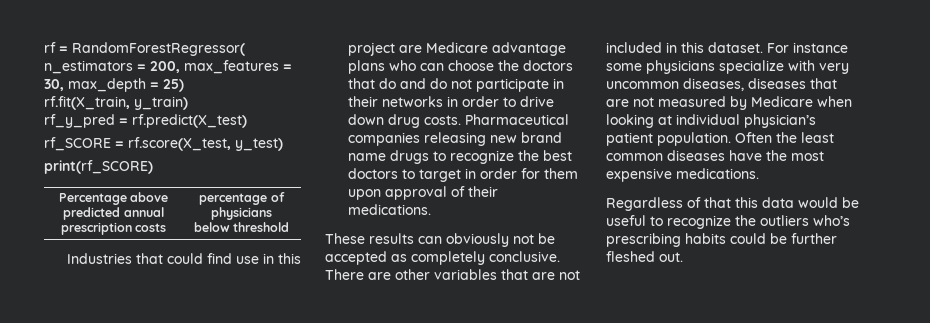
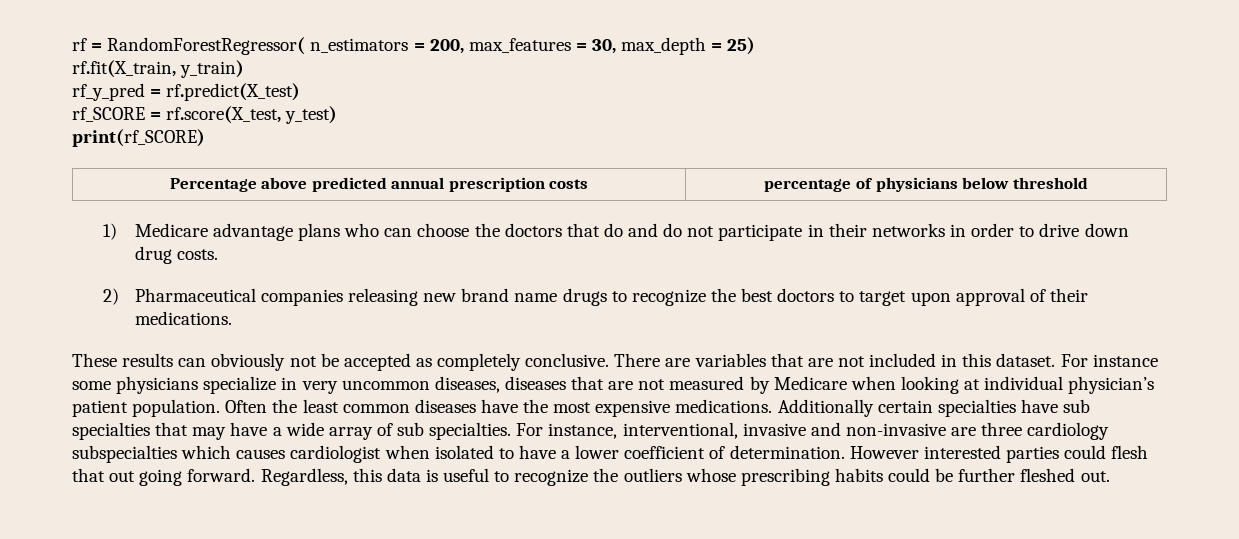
- Industries that could find use in this project are Medicare advantage plans who can choose the doctors that do and do not participate in their networks in order to drive down drug costs. Pharmaceutical companies releasing new brand name drugs to recognize the best doctors to target in order for them upon approval of their medications.
+ 1) Medicare advantage plans who can choose the doctors that do and do not participate in their networks in order to drive down drug costs.
+ 2) Pharmaceutical companies releasing new brand name drugs to recognize the best doctors to target upon approval of their medications.
- There are other variables that are not included in this dataset.
+ There are variables that are not included in this dataset.
- For instance some physicians specialize with very uncommon diseases, diseases that are not measured by Medicare when looking at individual physician’s patient population.
+ For instance some physicians specialize in very uncommon diseases, diseases that are not measured by Medicare when looking at individual physician’s patient population.
- Often the least common diseases have the most expensive medications.
- Regardless of that this data would be useful to recognize the outliers who’s prescribing habits could be further fleshed out.
+ Often the least common diseases have the most expensive medications. Additionally certain specialties have sub specialties that may have a wide array of sub specialties. For instance, interventional, invasive and non-invasive are three cardiology subspecialties which causes cardiologist when isolated to have a lower coefficient of determination. However interested parties could flesh that out going forward. Regardless, this data is useful to recognize the outliers whose prescribing habits could be further fleshed out.

